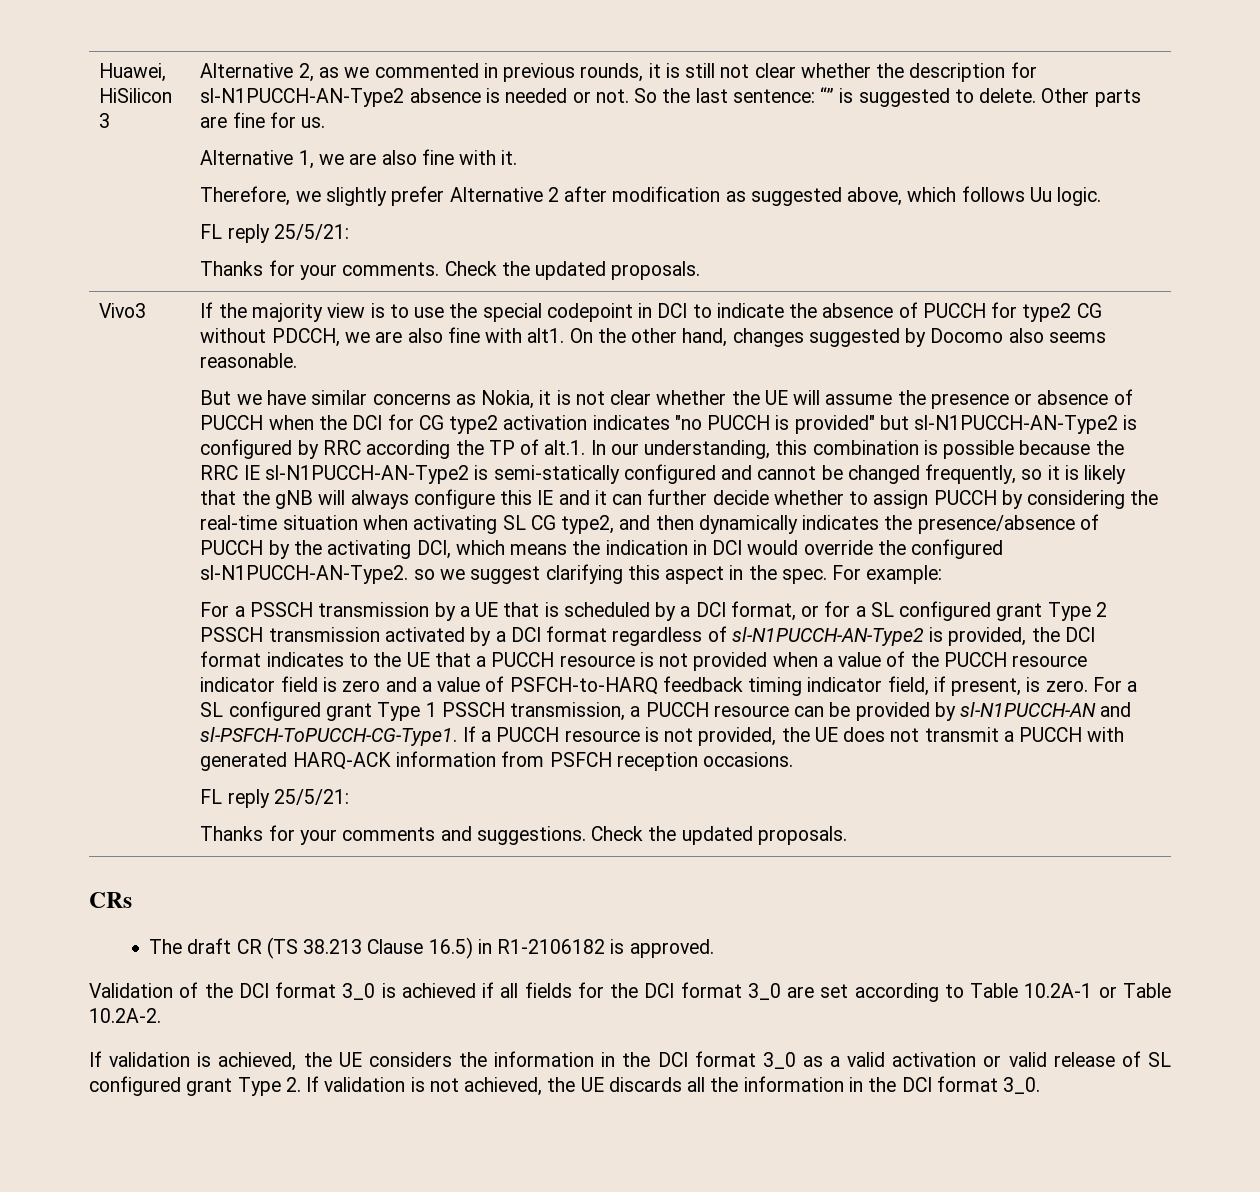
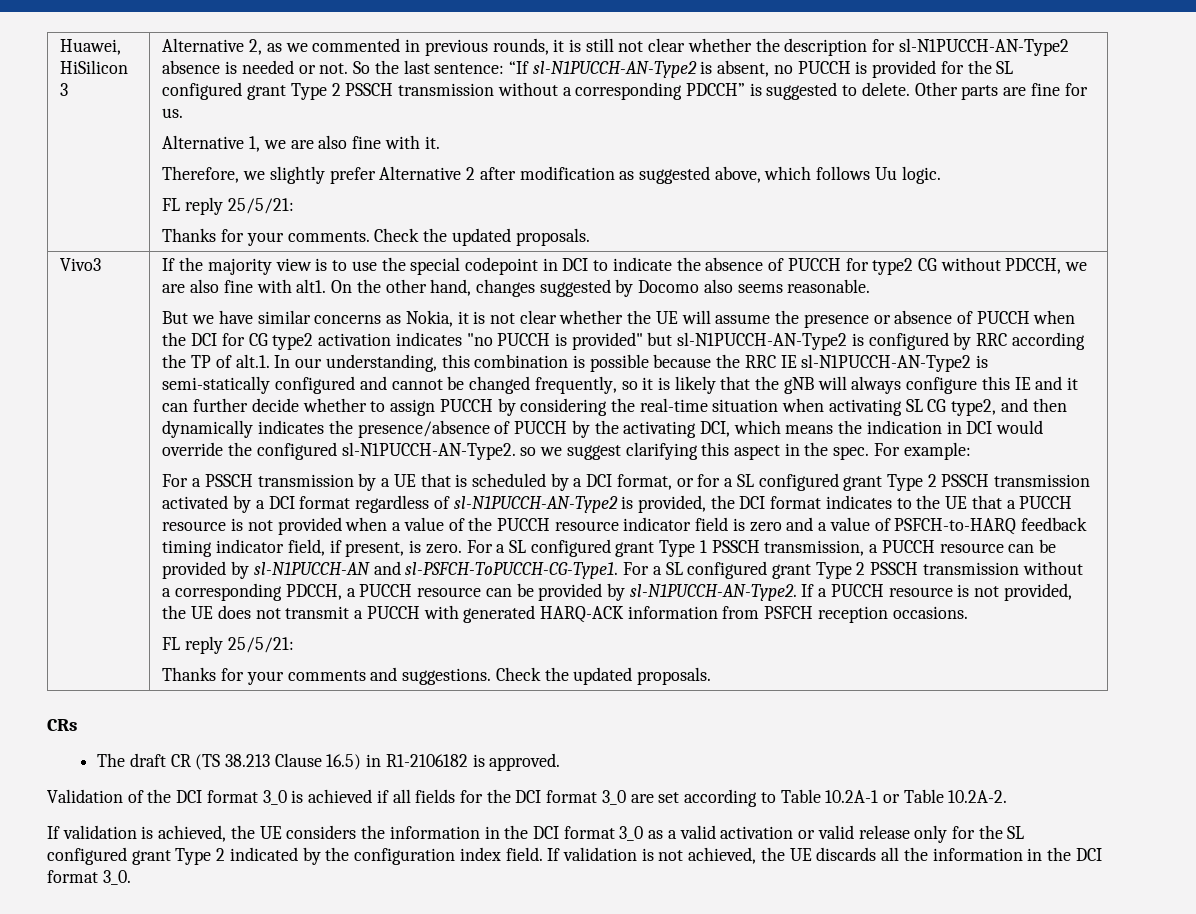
- So the last sentence: “” is suggested to delete.
+ So the last sentence: “If sl-N1PUCCH-AN-Type2 is absent, no PUCCH is provided for the SL configured grant Type 2 PSSCH transmission without a corresponding PDCCH” is suggested to delete.
+ For a SL configured grant Type 2 PSSCH transmission without a corresponding PDCCH, a PUCCH resource can be provided by sl-N1PUCCH-AN-Type2.
- If validation is achieved, the UE considers the information in the DCI format 3_0 as a valid activation or valid release of SL configured grant Type 2. If validation is not achieved, the UE discards all the information in the DCI format 3_0.
+ If validation is achieved, the UE considers the information in the DCI format 3_0 as a valid activation or valid release only for the SL configured grant Type 2 indicated by the configuration index field. If validation is not achieved, the UE discards all the information in the DCI format 3_0.

